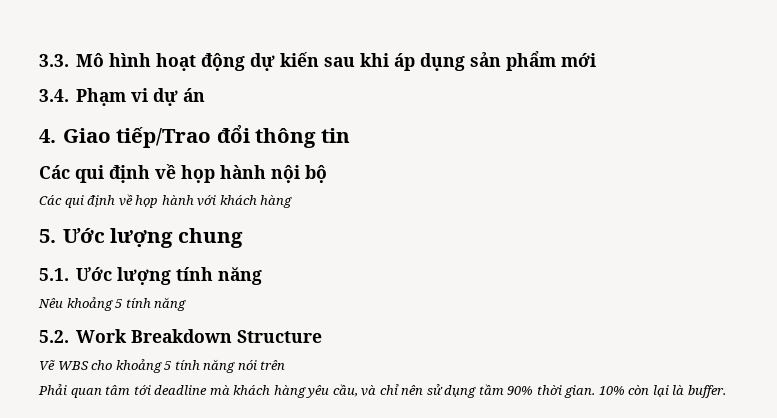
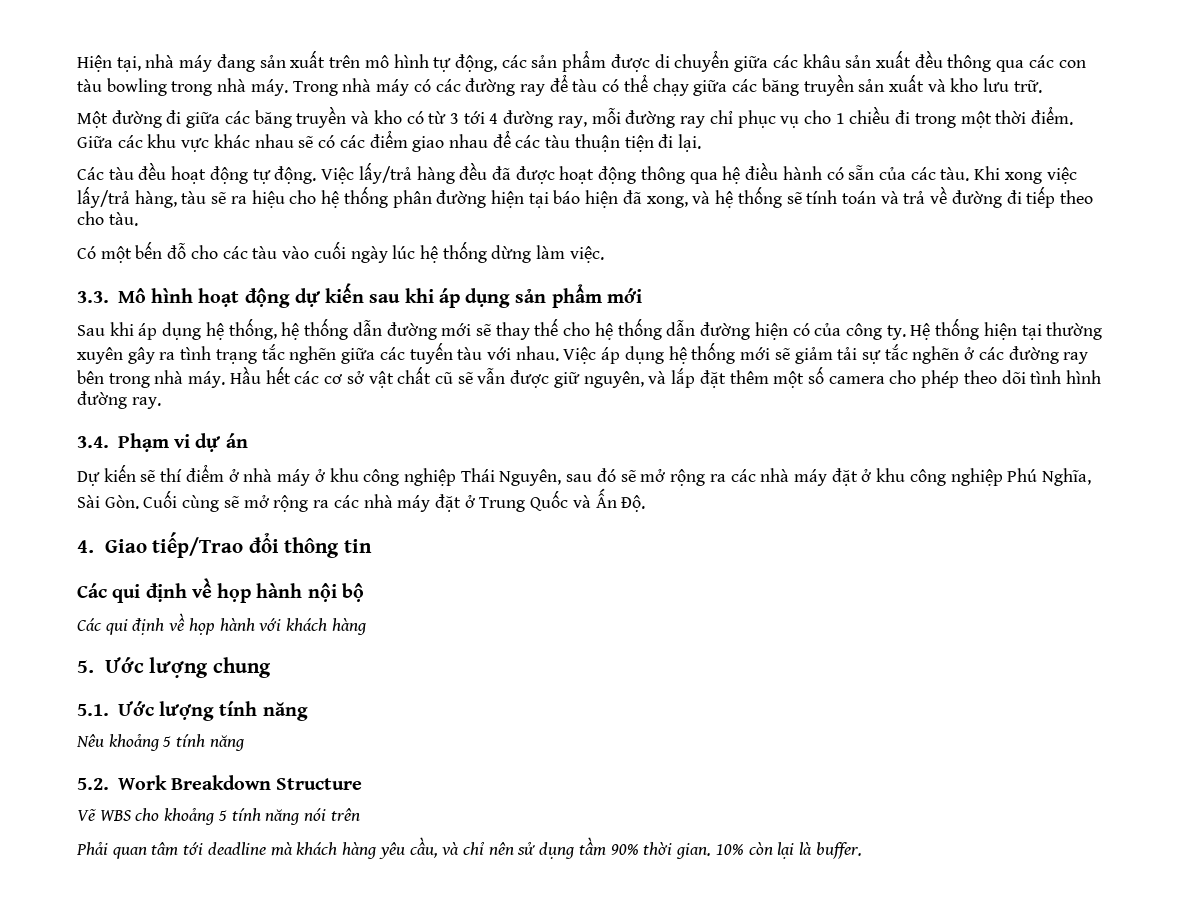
+ Hiện tại, nhà máy đang sản xuất trên mô hình tự động, các sản phẩm được di chuyển giữa các khâu sản xuất đều thông qua các con tàu bowling trong nhà máy. Trong nhà máy có các đường ray để tàu có thể chạy giữa các băng truyền sản xuất và kho lưu trữ.
+ Một đường đi giữa các băng truyền và kho có từ 3 tới 4 đường ray, mỗi đường ray chỉ phục vụ cho 1 chiều đi trong một thời điểm. Giữa các khu vực khác nhau sẽ có các điểm giao nhau để các tàu thuận tiện đi lại.
+ Các tàu đều hoạt động tự động. Việc lấy/trả hàng đều đã được hoạt động thông qua hệ điều hành có sẵn của các tàu. Khi xong việc lấy/trả hàng, tàu sẽ ra hiệu cho hệ thống phân đường hiện tại báo hiện đã xong, và hệ thống sẽ tính toán và trả về đường đi tiếp theo cho tàu.
+ Có một bến đỗ cho các tàu vào cuối ngày lúc hệ thống dừng làm việc.
+ Sau khi áp dụng hệ thống, hệ thống dẫn đường mới sẽ thay thế cho hệ thống dẫn đường hiện có của công ty. Hệ thống hiện tại thường xuyên gây ra tình trạng tắc nghẽn giữa các tuyến tàu với nhau. Việc áp dụng hệ thống mới sẽ giảm tải sự tắc nghẽn ở các đường ray bên trong nhà máy. Hầu hết các cơ sở vật chất cũ sẽ vẫn được giữ nguyên, và lắp đặt thêm một số camera cho phép theo dõi tình hình đường ray.
+ Dự kiến sẽ thí điểm ở nhà máy ở khu công nghiệp Thái Nguyên, sau đó sẽ mở rộng ra các nhà máy đặt ở khu công nghiệp Phú Nghĩa, Sài Gòn. Cuối cùng sẽ mở rộng ra các nhà máy đặt ở Trung Quốc và Ấn Độ.

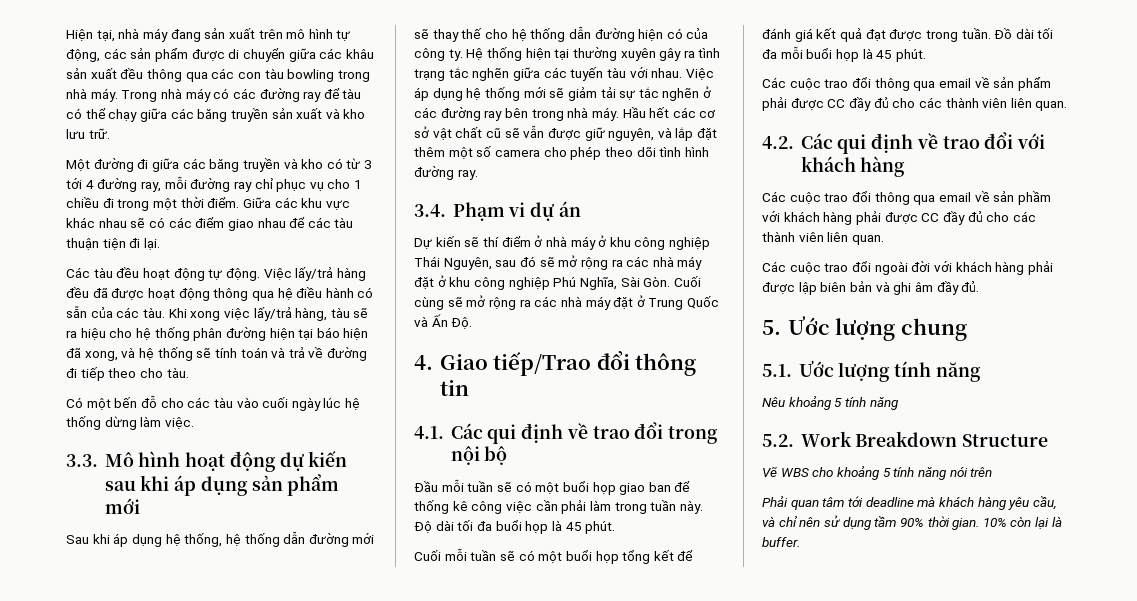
- Các qui định về họp hành nội bộ
+ 4.1. Các qui định về trao đổi trong nội bộ
- Các qui định về họp hành với khách hàng
+ Đầu mỗi tuần sẽ có một buổi họp giao ban để thống kê công việc cần phải làm trong tuần này. Độ dài tối đa buổi họp là 45 phút.
+ Cuối mỗi tuần sẽ có một buổi họp tổng kết để đánh giá kết quả đạt được trong tuần. Đồ dài tối đa mỗi buổi họp là 45 phút.
+ Các cuộc trao đổi thông qua email về sản phẩm phải được CC đầy đủ cho các thành viên liên quan.
+ 4.2. Các qui định về trao đổi với khách hàng
+ Các cuộc trao đổi thông qua email về sản phầm với khách hàng phải được CC đầy đủ cho các thành viên liên quan.
+ Các cuộc trao đổi ngoài đời với khách hàng phải được lập biên bản và ghi âm đầy đủ.

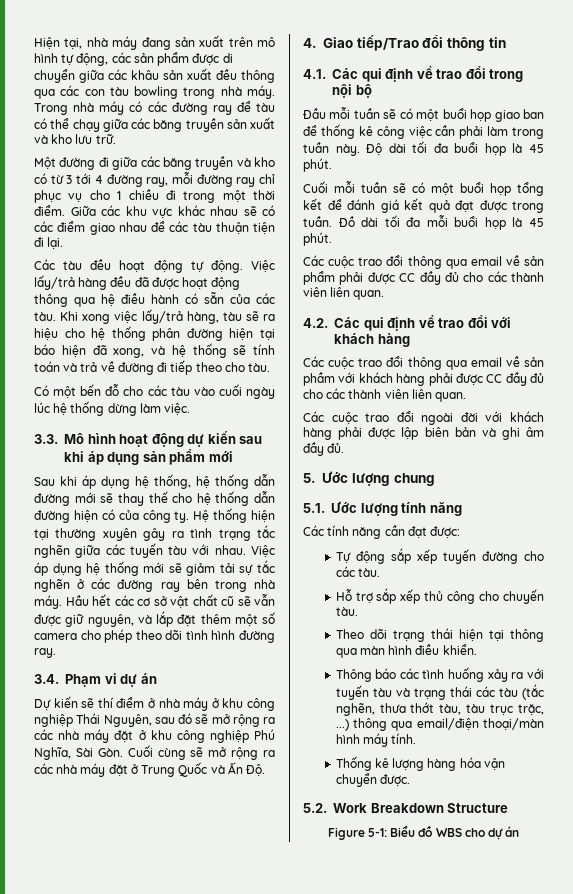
- Nêu khoảng 5 tính năng
+ Các tính năng cần đạt được:
+ Tự động sắp xếp tuyến đường cho các tàu.
+ Hỗ trợ sắp xếp thủ công cho chuyến tàu.
+ Theo dõi trạng thái hiện tại thông qua màn hình điều khiển.
+ Thông báo các tình huống xảy ra với tuyến tàu và trạng thái các tàu (tắc nghẽn, thưa thớt tàu, tàu trục trặc, ...) thông qua email/điện thoại/màn hình máy tính.
+ Thống kê lượng hàng hóa vận chuyển được.
  5.2. Work Breakdown Structure
- Vẽ WBS cho khoảng 5 tính năng nói trên
- Phải quan tâm tới deadline mà khách hàng yêu cầu, và chỉ nên sử dụng tầm 90% thời gian. 10% còn lại là buffer.
+ Figure 5-1: Biểu đồ WBS cho dự án

